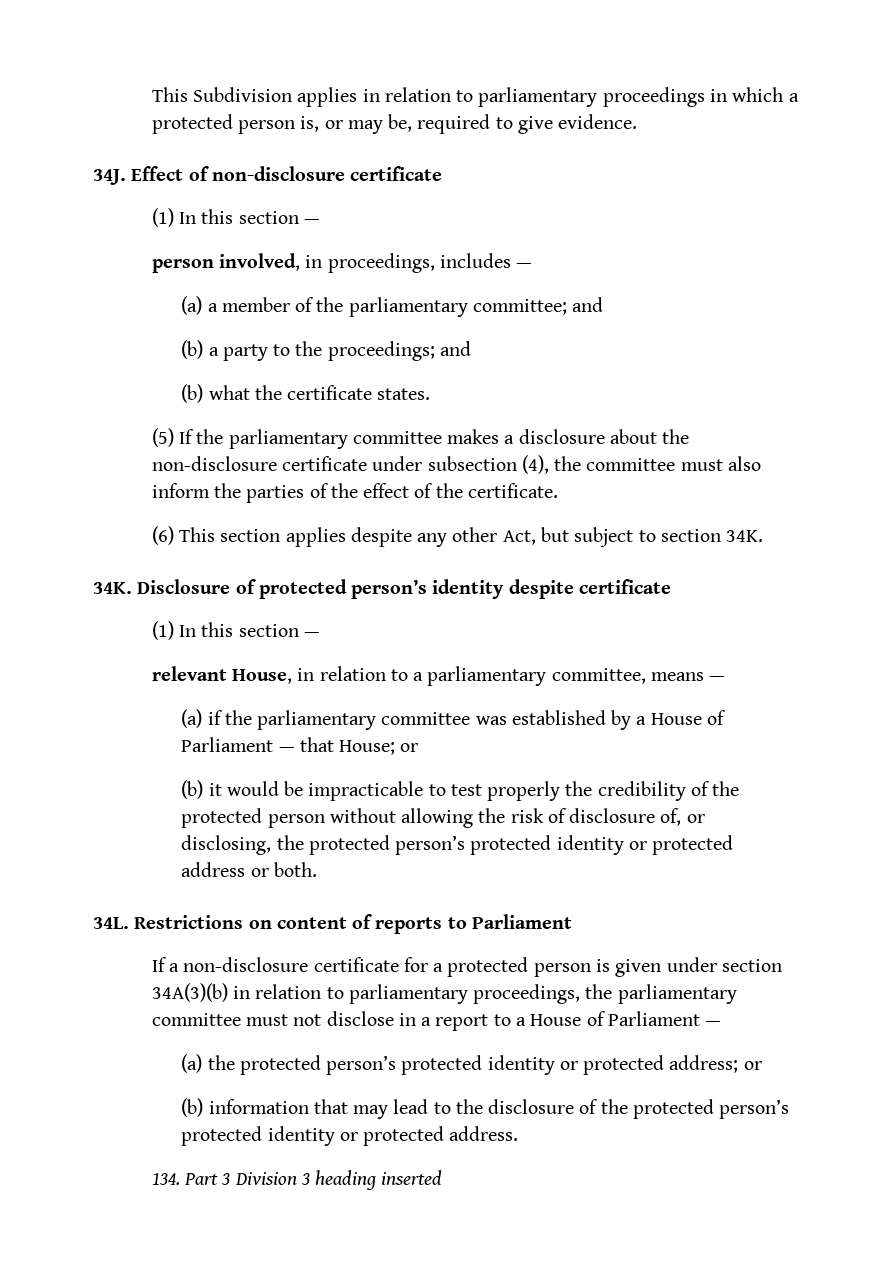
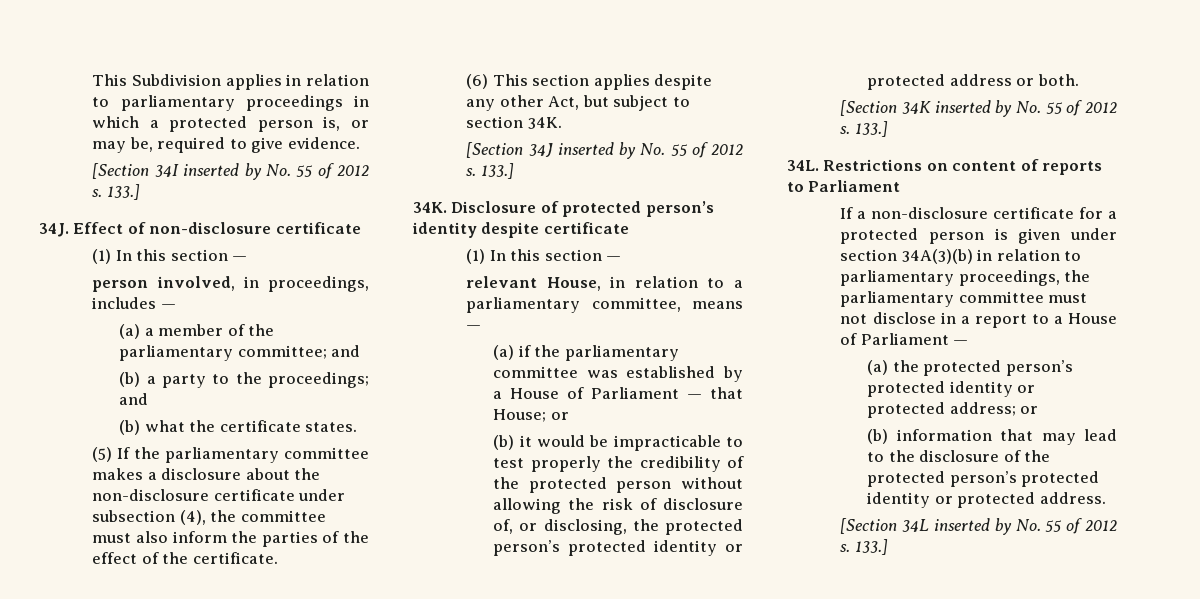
+ [Section 34I inserted by No. 55 of 2012 s. 133.]
+ [Section 34J inserted by No. 55 of 2012 s. 133.]
+ [Section 34K inserted by No. 55 of 2012 s. 133.]
- 134. Part 3 Division 3 heading inserted
+ [Section 34L inserted by No. 55 of 2012 s. 133.]

